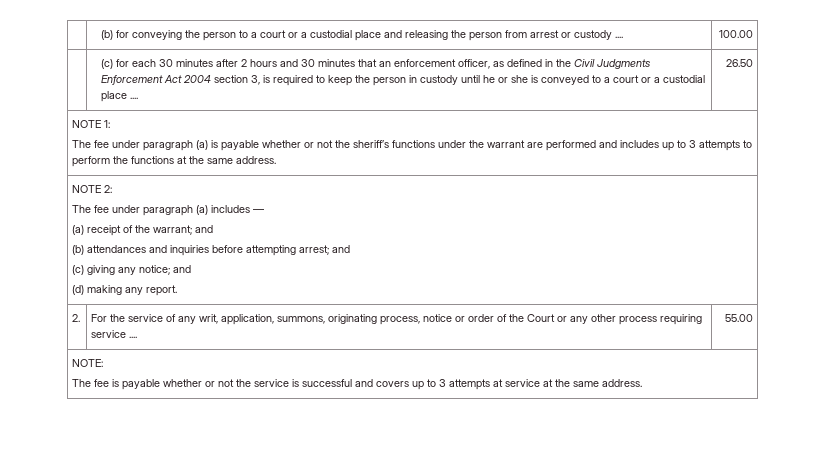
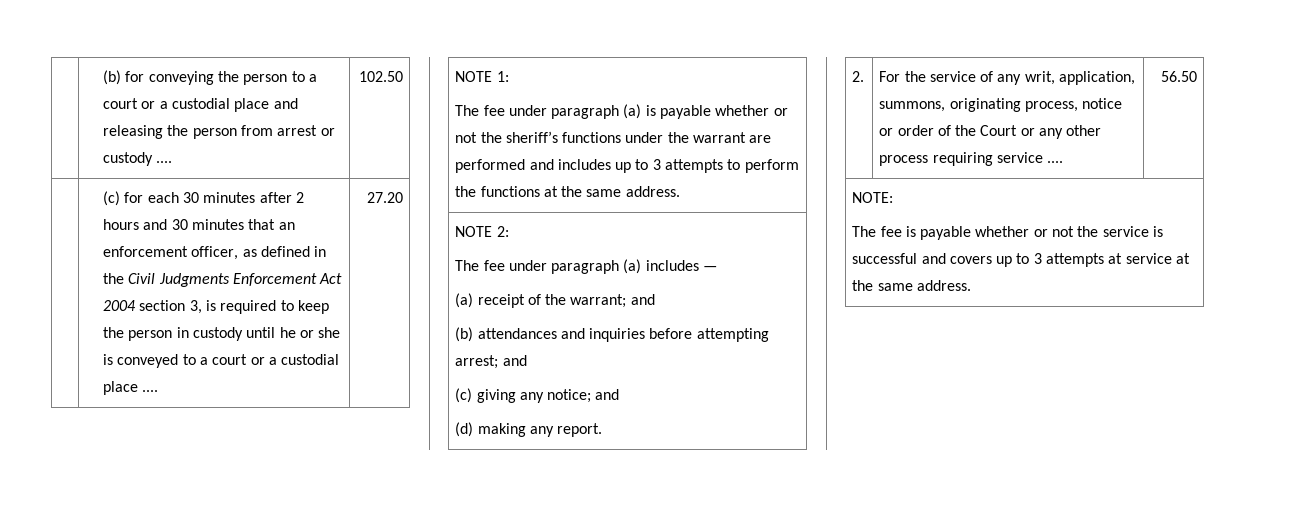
- | (b) for conveying the person to a court or a custodial place and releasing the person from arrest or custody .... | 100.00
+ | (b) for conveying the person to a court or a custodial place and releasing the person from arrest or custody .... | 102.50
- 26.50
+ 27.20
- 2. | For the service of any writ, application, summons, originating process, notice or order of the Court or any other process requiring service .... | 55.00
+ 2. | For the service of any writ, application, summons, originating process, notice or order of the Court or any other process requiring service .... | 56.50

